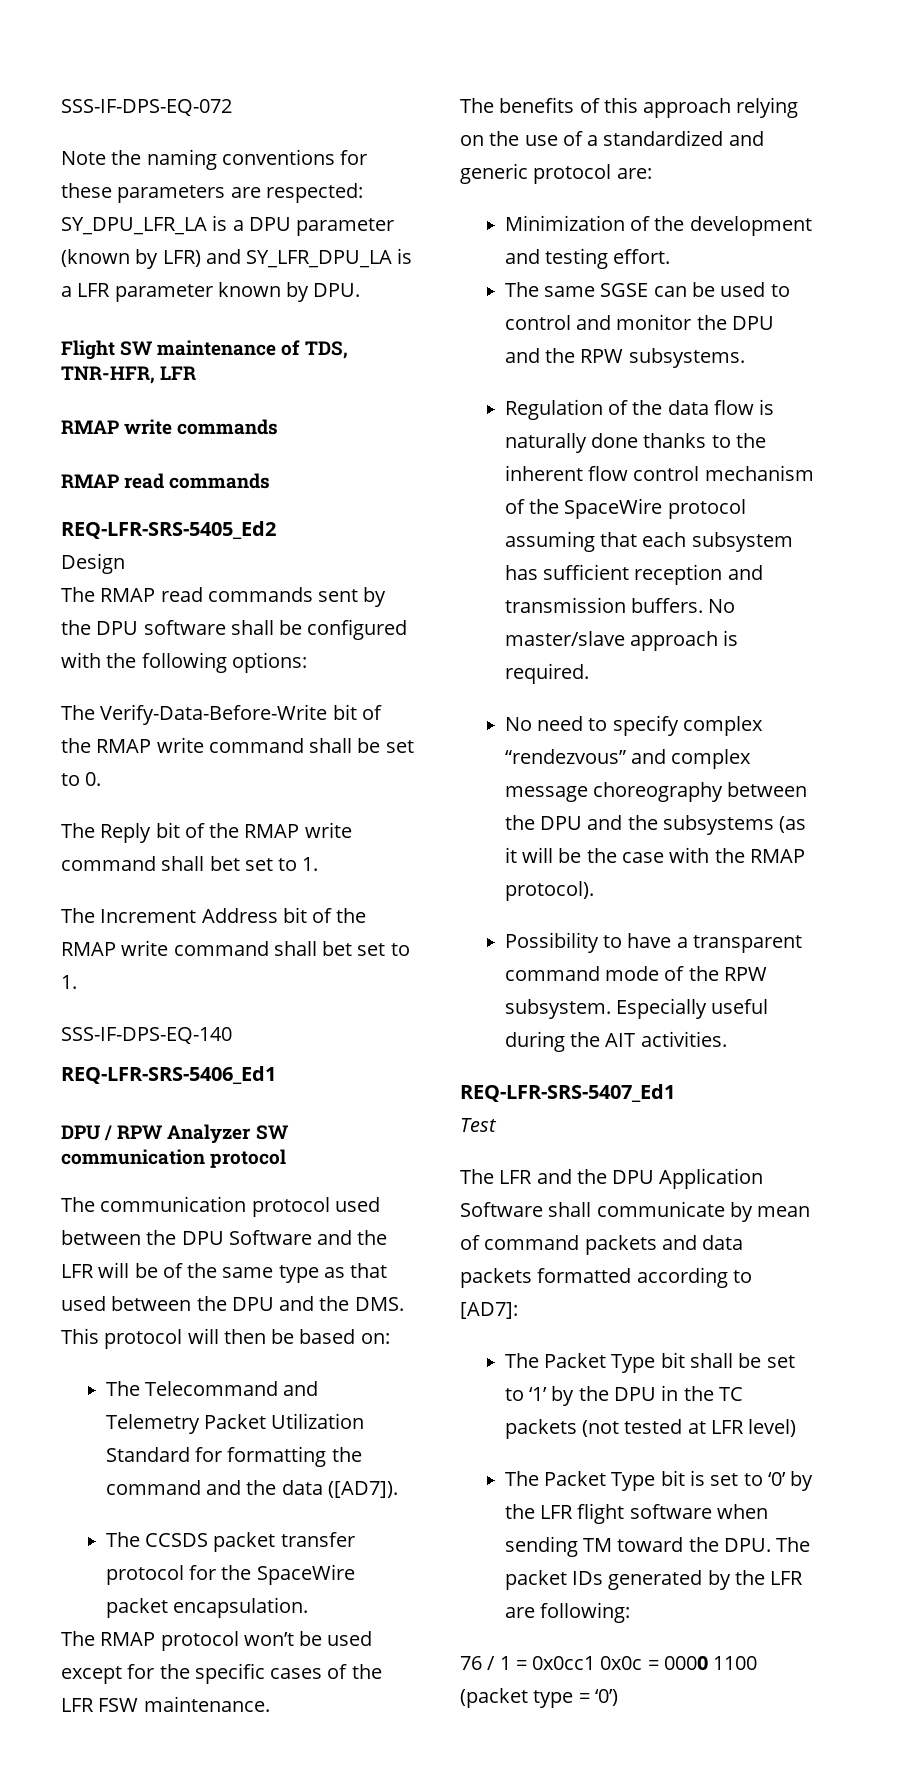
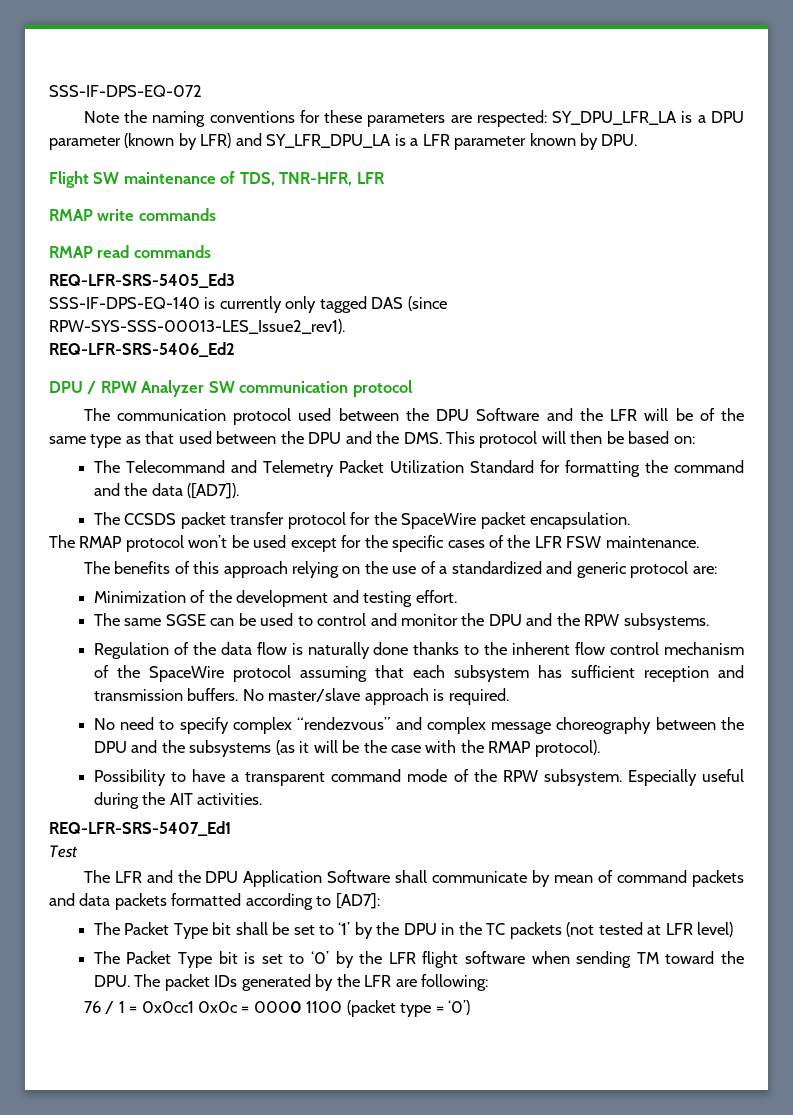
- REQ-LFR-SRS-5405_Ed2
- Design
- The RMAP read commands sent by the DPU software shall be configured with the following options:
- The Verify-Data-Before-Write bit of the RMAP write command shall be set to 0.
- The Reply bit of the RMAP write command shall bet set to 1.
- The Increment Address bit of the RMAP write command shall bet set to 1.
- SSS-IF-DPS-EQ-140
- REQ-LFR-SRS-5406_Ed1
+ REQ-LFR-SRS-5405_Ed3
+ SSS-IF-DPS-EQ-140 is currently only tagged DAS (since RPW-SYS-SSS-00013-LES_Issue2_rev1).
+ REQ-LFR-SRS-5406_Ed2

